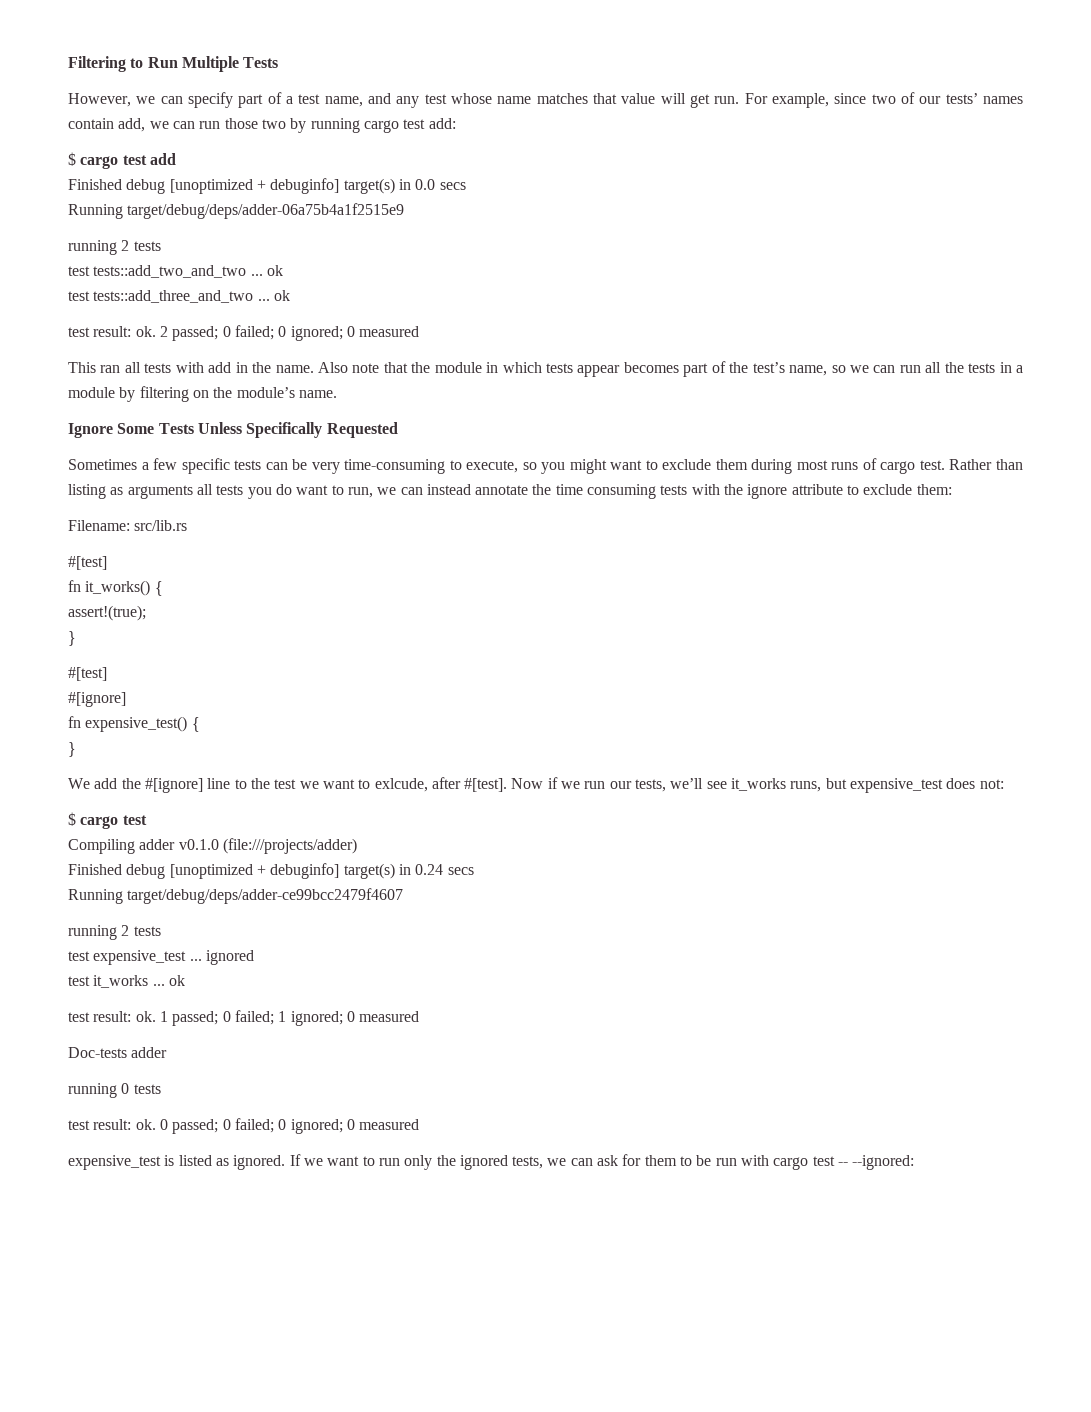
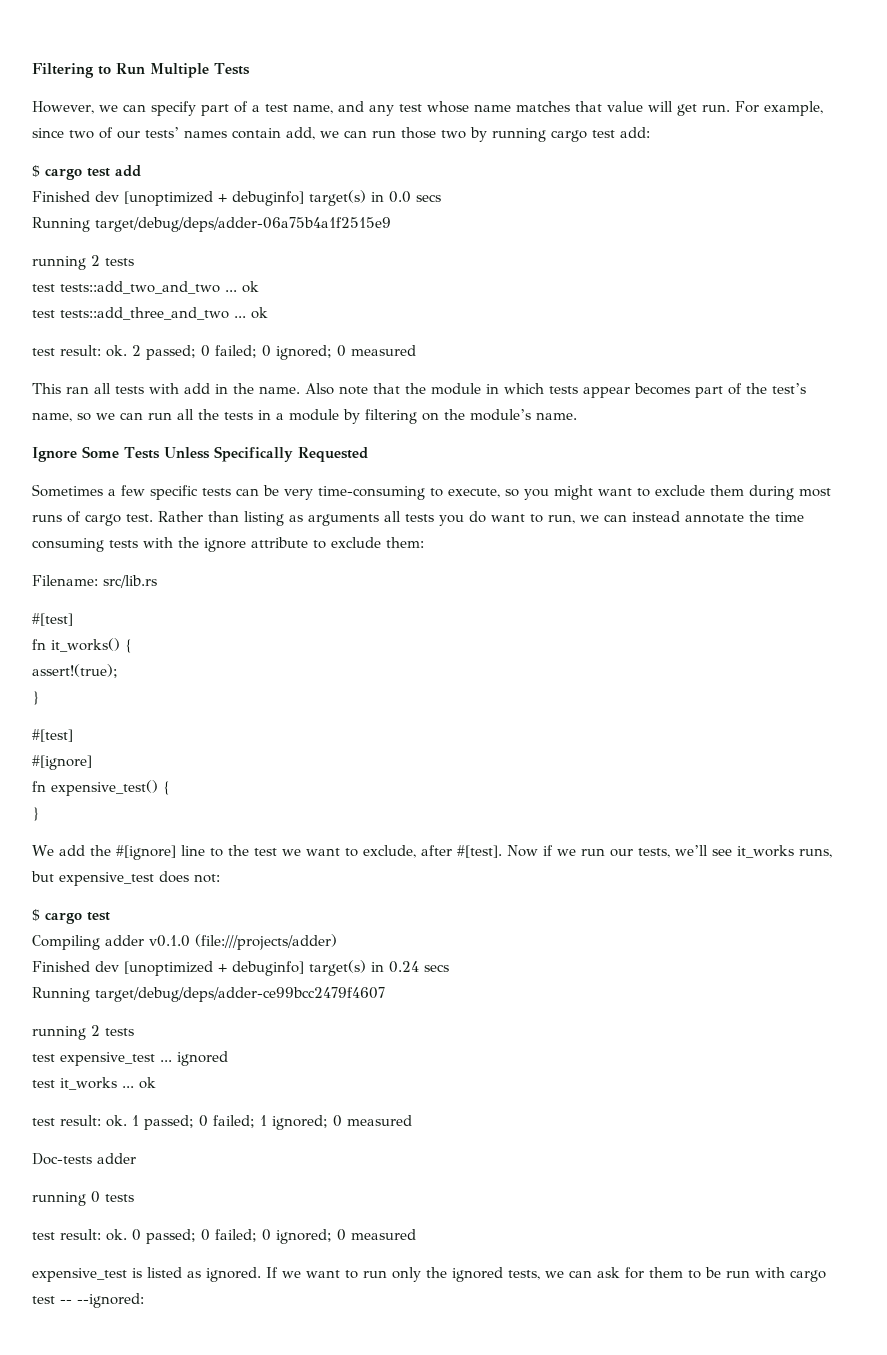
- Finished debug [unoptimized + debuginfo] target(s) in 0.0 secs
+ Finished dev [unoptimized + debuginfo] target(s) in 0.0 secs
- We add the #[ignore] line to the test we want to exlcude, after #[test].
+ We add the #[ignore] line to the test we want to exclude, after #[test].
- Finished debug [unoptimized + debuginfo] target(s) in 0.24 secs
+ Finished dev [unoptimized + debuginfo] target(s) in 0.24 secs

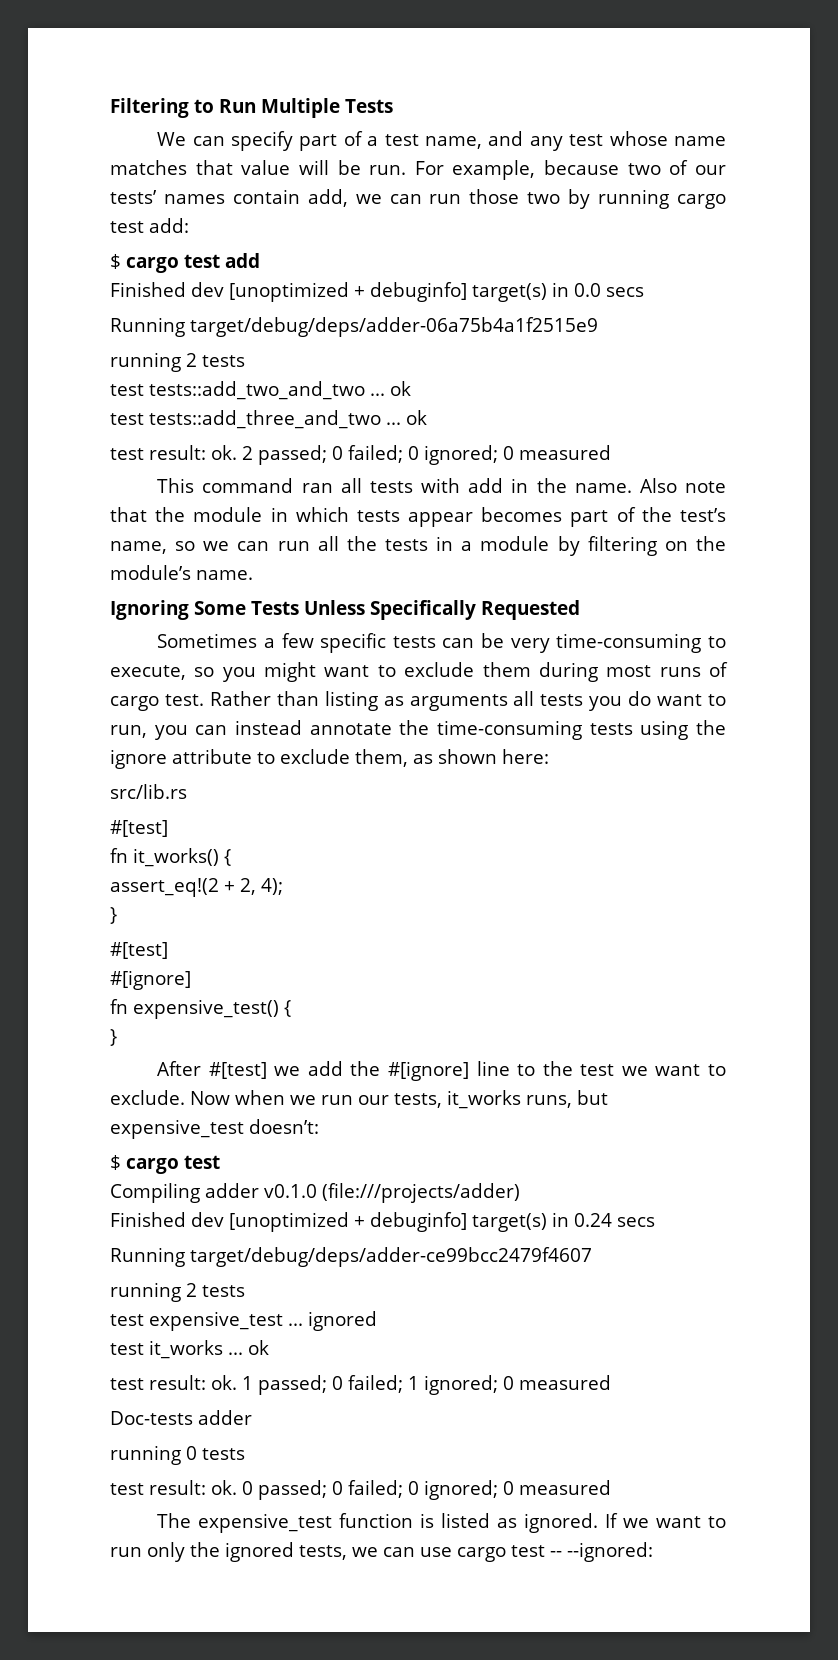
- However, we can specify part of a test name, and any test whose name matches that value will get run.
+ We can specify part of a test name, and any test whose name matches that value will be run.
- For example, since two of our tests’ names contain add, we can run those two by running cargo test add:
+ For example, because two of our tests’ names contain add, we can run those two by running cargo test add:
- This ran all tests with add in the name.
+ This command ran all tests with add in the name.
- Ignore Some Tests Unless Specifically Requested
+ Ignoring Some Tests Unless Specifically Requested
- Rather than listing as arguments all tests you do want to run, we can instead annotate the time consuming tests with the ignore attribute to exclude them:
- Filename: src/lib.rs
+ Rather than listing as arguments all tests you do want to run, you can instead annotate the time-consuming tests using the ignore attribute to exclude them, as shown here:
+ src/lib.rs
- assert!(true);
+ assert_eq!(2 + 2, 4);
- We add the #[ignore] line to the test we want to exclude, after #[test]. Now if we run our tests, we’ll see it_works runs, but expensive_test does not:
+ After #[test] we add the #[ignore] line to the test we want to exclude. Now when we run our tests, it_works runs, but expensive_test doesn’t:
- expensive_test is listed as ignored.
+ The expensive_test function is listed as ignored.
- If we want to run only the ignored tests, we can ask for them to be run with cargo test -- --ignored:
+ If we want to run only the ignored tests, we can use cargo test -- --ignored:

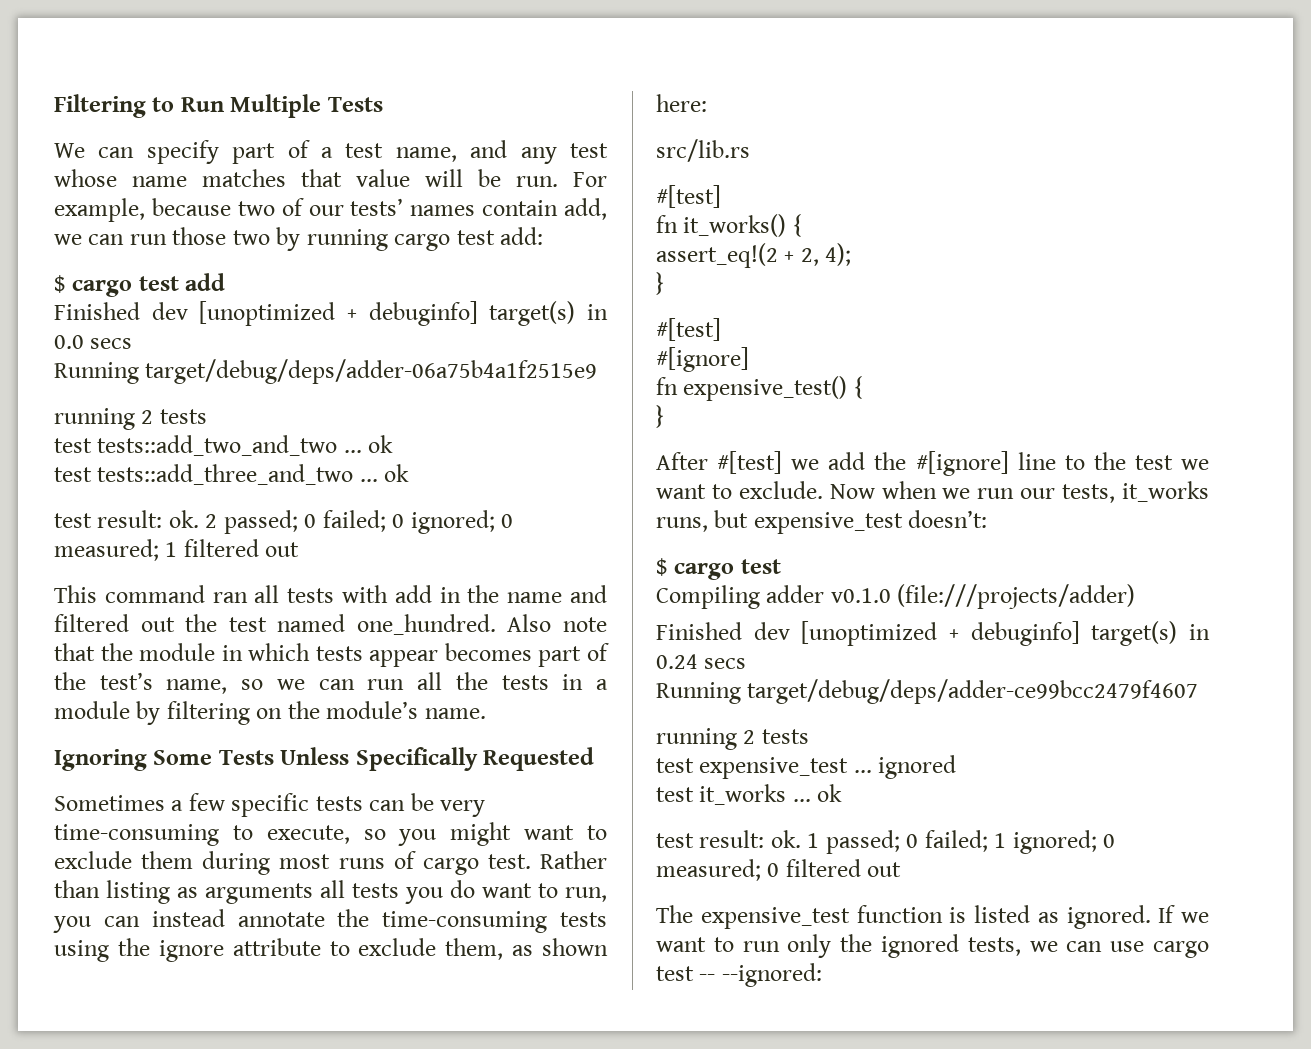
- 2 passed; 0 failed; 0 ignored; 0 measured
+ 2 passed; 0 failed; 0 ignored; 0 measured; 1 filtered out
- This command ran all tests with add in the name.
+ This command ran all tests with add in the name and filtered out the test named one_hundred.
- 1 passed; 0 failed; 1 ignored; 0 measured
- Doc-tests adder
- running 0 tests
- test result: ok. 0 passed; 0 failed; 0 ignored; 0 measured
+ 1 passed; 0 failed; 1 ignored; 0 measured; 0 filtered out

